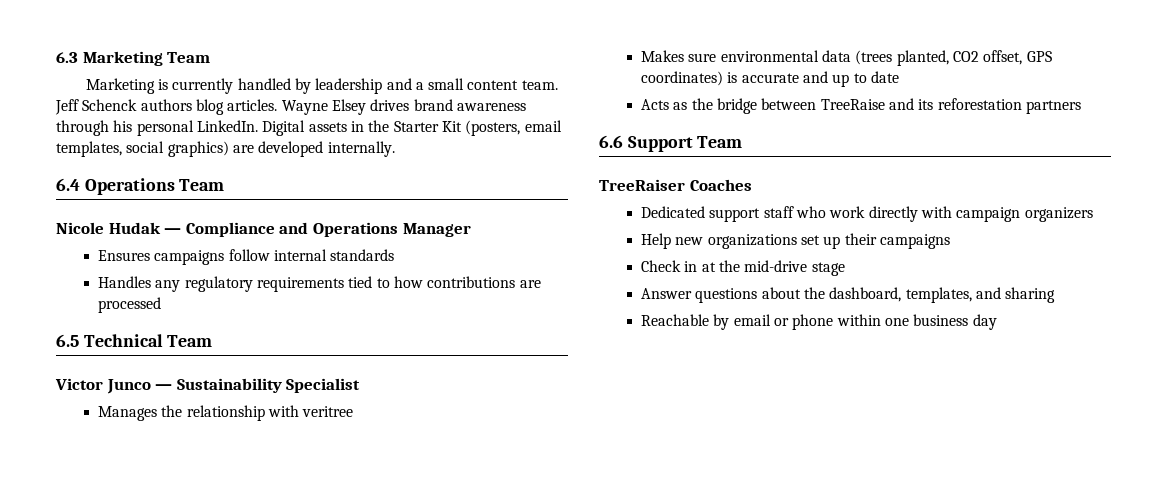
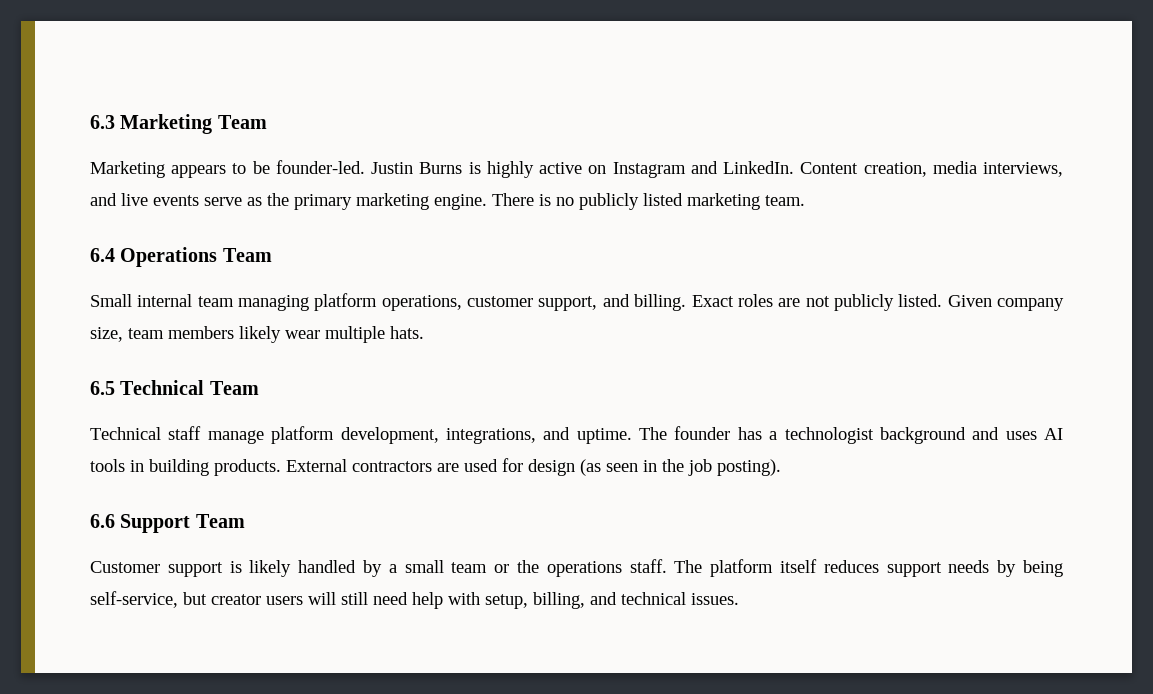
- Marketing is currently handled by leadership and a small content team. Jeff Schenck authors blog articles. Wayne Elsey drives brand awareness through his personal LinkedIn. Digital assets in the Starter Kit (posters, email templates, social graphics) are developed internally.
+ Marketing appears to be founder-led. Justin Burns is highly active on Instagram and LinkedIn. Content creation, media interviews, and live events serve as the primary marketing engine. There is no publicly listed marketing team.
  6.4 Operations Team
- Nicole Hudak — Compliance and Operations Manager
- Ensures campaigns follow internal standards
- Handles any regulatory requirements tied to how contributions are processed
+ Small internal team managing platform operations, customer support, and billing. Exact roles are not publicly listed. Given company size, team members likely wear multiple hats.
  6.5 Technical Team
- Victor Junco — Sustainability Specialist
- Manages the relationship with veritree
- Makes sure environmental data (trees planted, CO2 offset, GPS coordinates) is accurate and up to date
- Acts as the bridge between TreeRaise and its reforestation partners
+ Technical staff manage platform development, integrations, and uptime. The founder has a technologist background and uses AI tools in building products. External contractors are used for design (as seen in the job posting).
  6.6 Support Team
- TreeRaiser Coaches
- Dedicated support staff who work directly with campaign organizers
- Help new organizations set up their campaigns
- Check in at the mid-drive stage
- Answer questions about the dashboard, templates, and sharing
- Reachable by email or phone within one business day
+ Customer support is likely handled by a small team or the operations staff. The platform itself reduces support needs by being self-service, but creator users will still need help with setup, billing, and technical issues.

